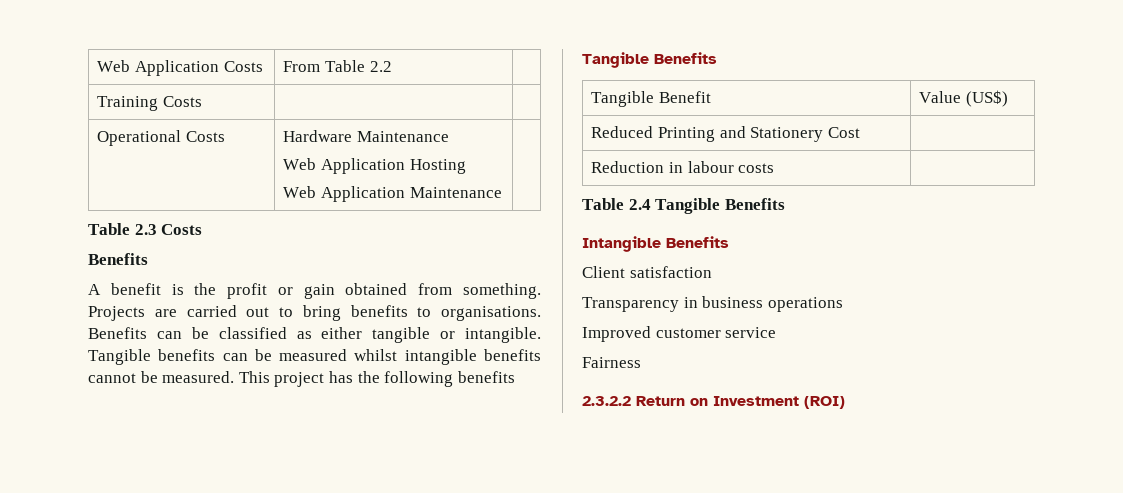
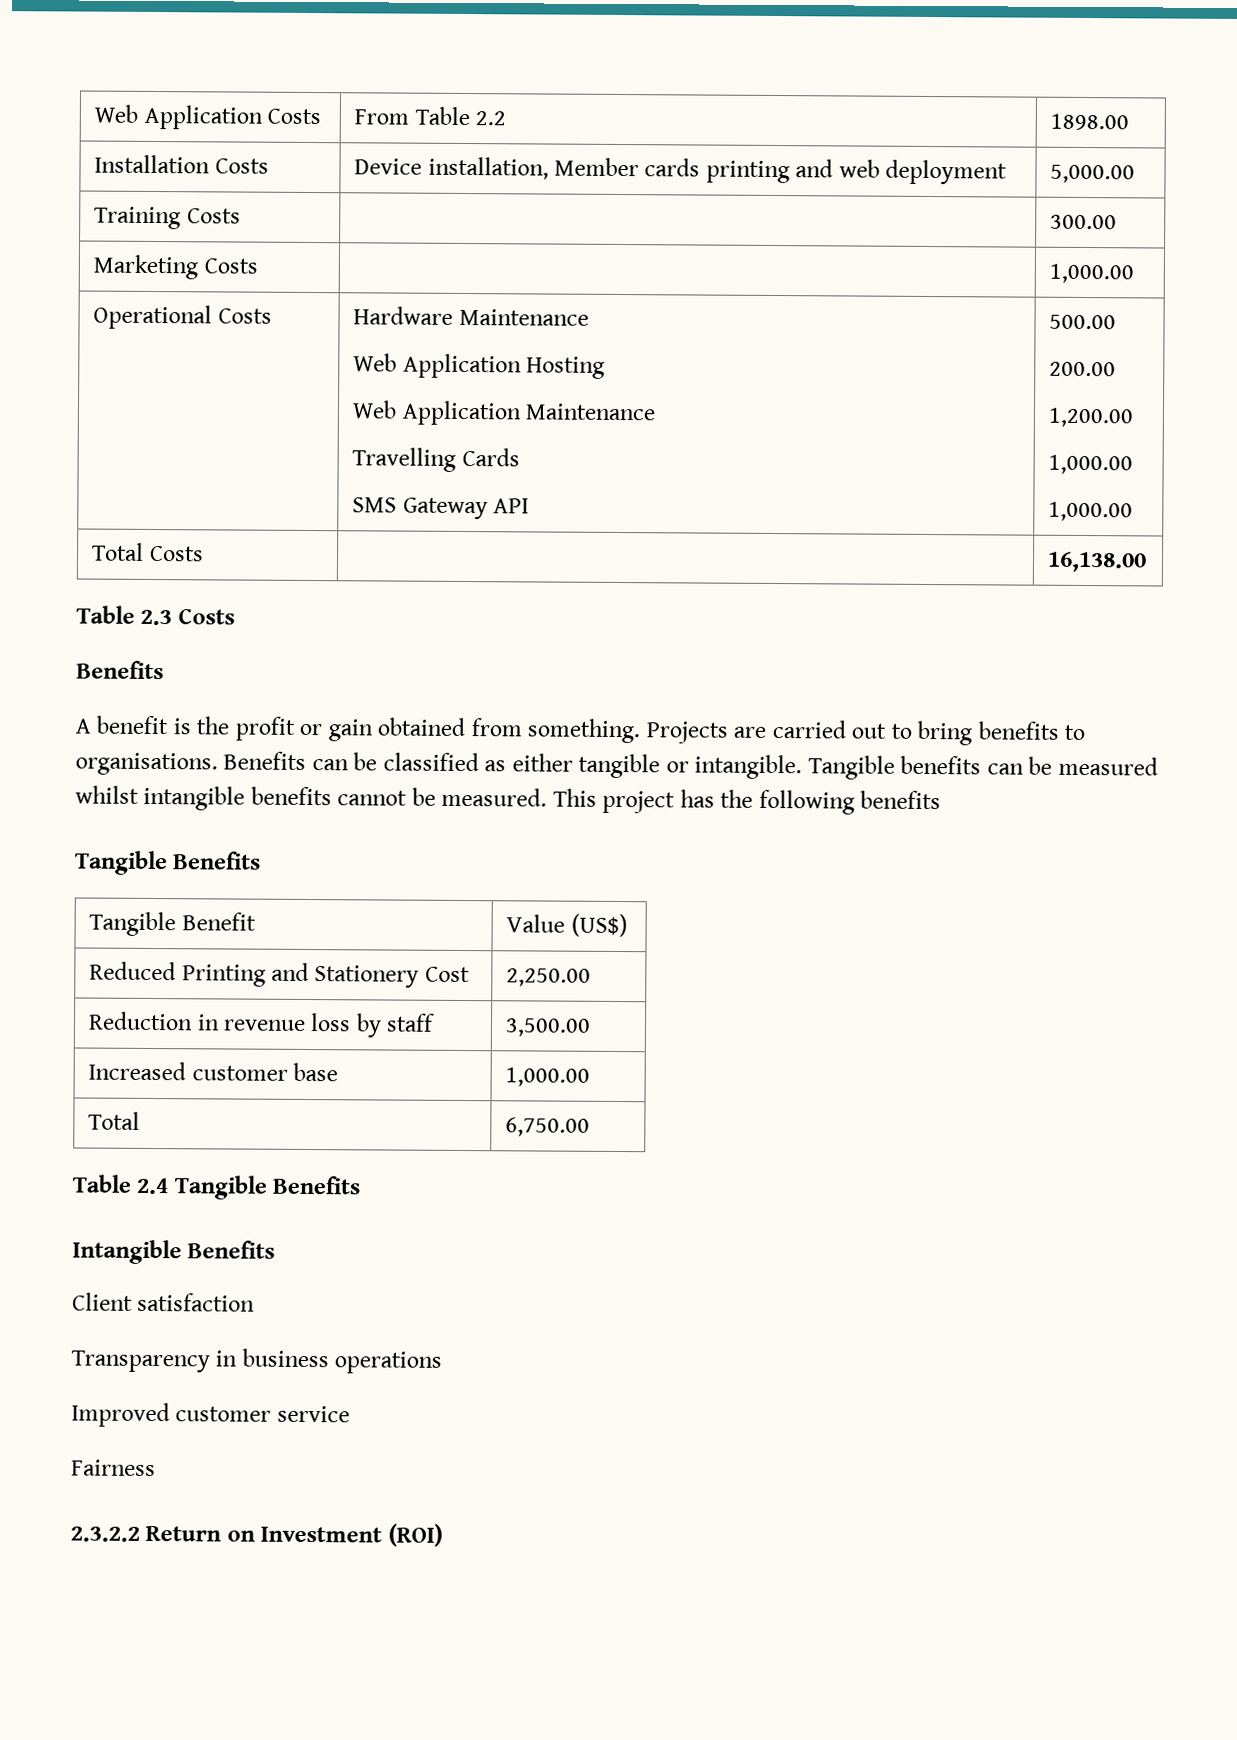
- Web Application Costs | From Table 2.2 |
- Training Costs | |
+ Web Application Costs | From Table 2.2 | 1898.00
+ Installation Costs | Device installation, Member cards printing and web deployment | 5,000.00
+ Training Costs | | 300.00
+ Marketing Costs | | 1,000.00
  Operational Costs | Hardware Maintenance
  Web Application Hosting
- Web Application Maintenance |
+ Web Application Maintenance
+ Travelling Cards
+ SMS Gateway API | 500.00
+ 200.00
+ 1,200.00
+ 1,000.00
+ 1,000.00
+ Total Costs | | 16,138.00
- Reduced Printing and Stationery Cost |
+ Reduced Printing and Stationery Cost | 2,250.00
- Reduction in labour costs |
+ Reduction in revenue loss by staff | 3,500.00
+ Increased customer base | 1,000.00
+ Total | 6,750.00

